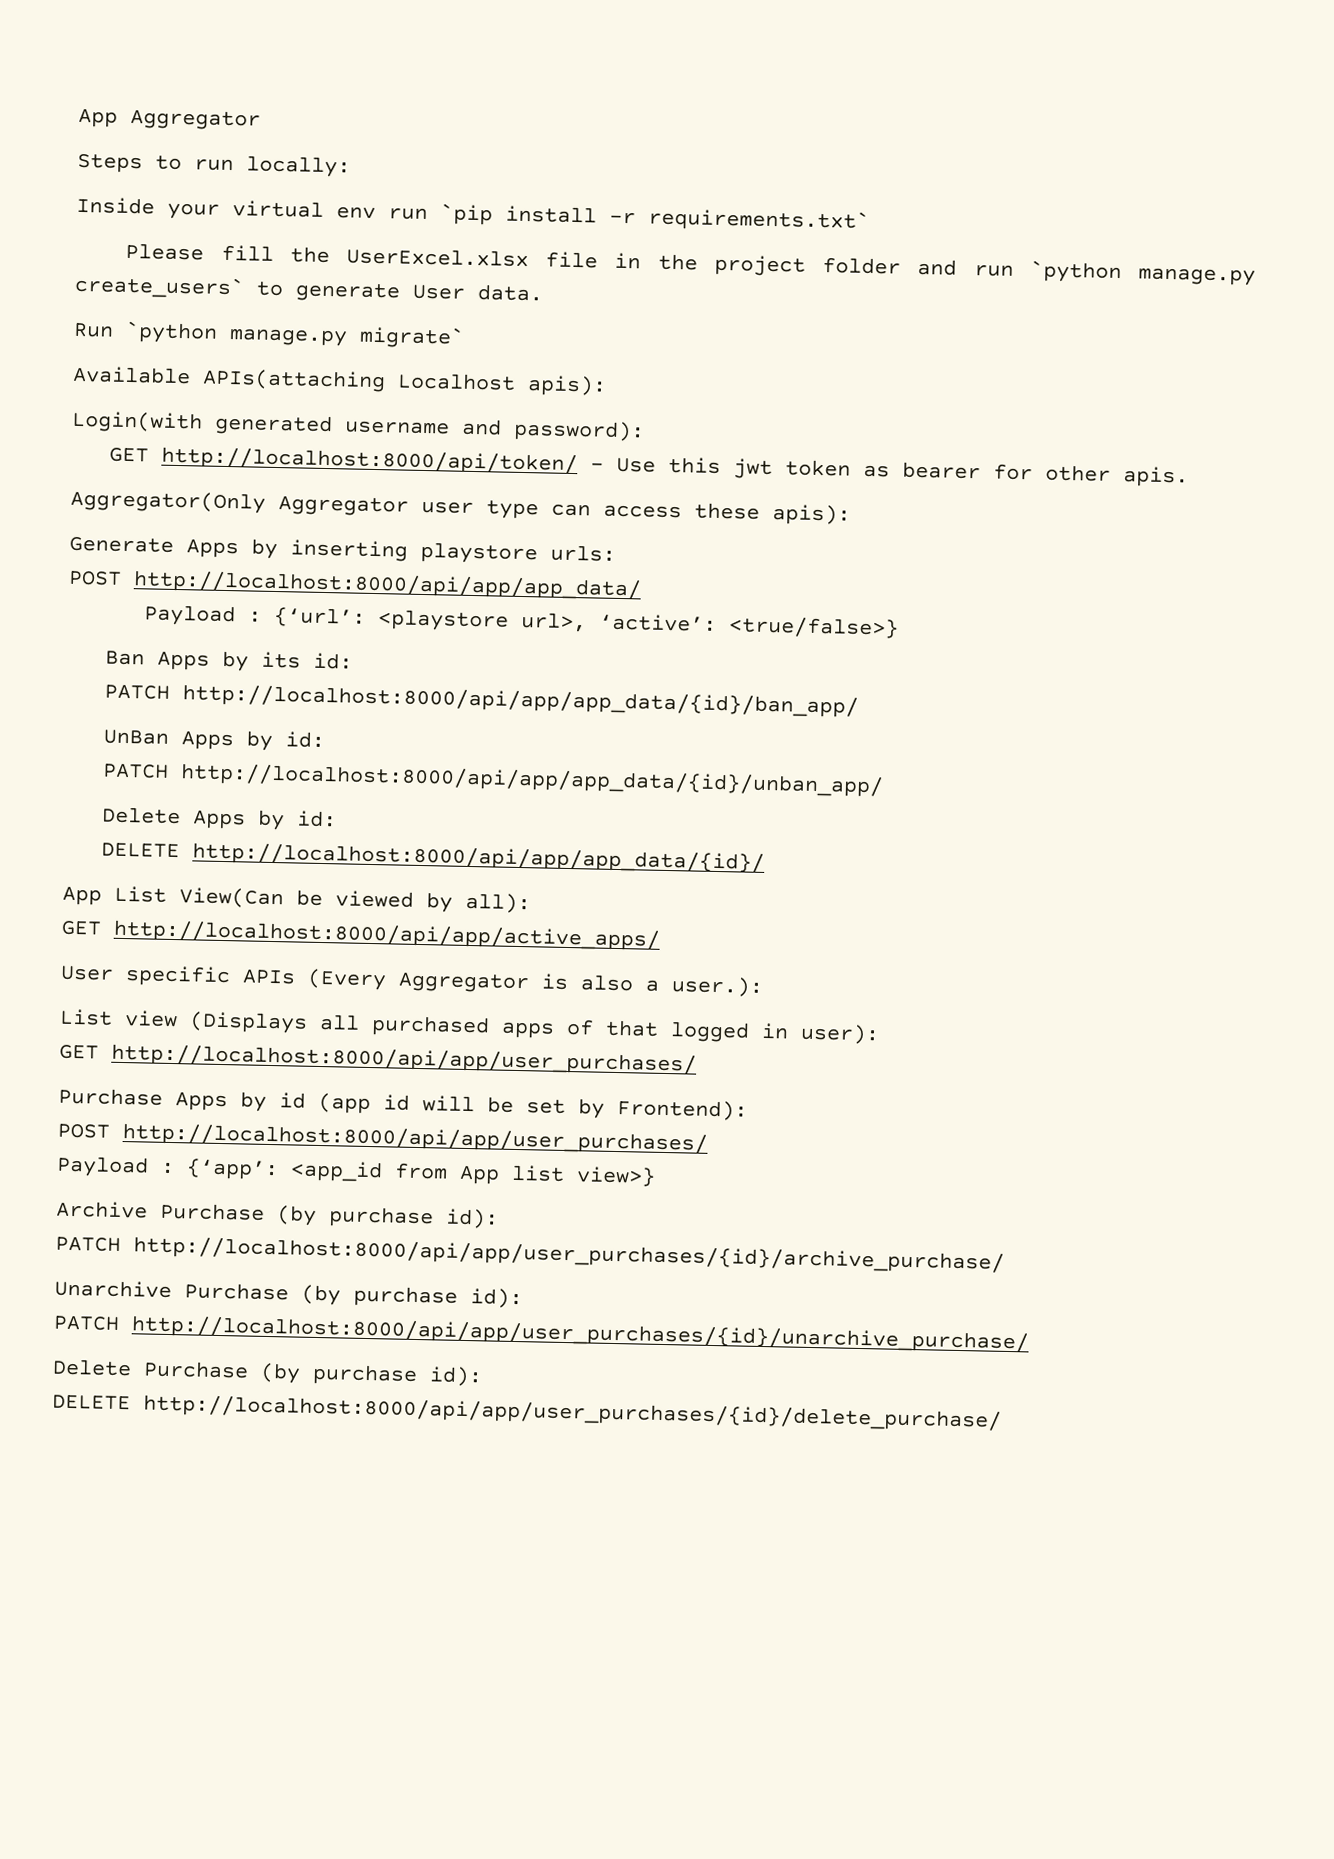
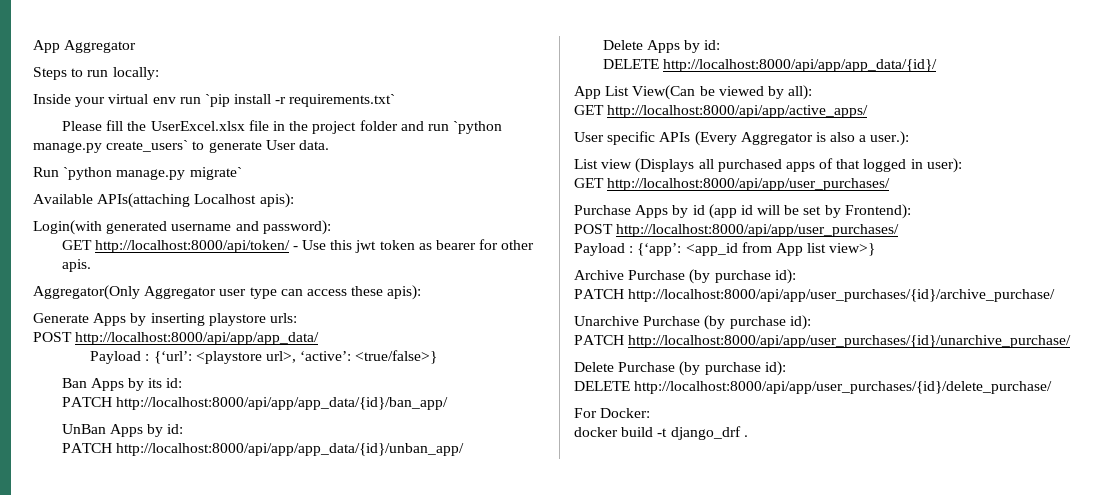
+ For Docker:
+ docker build -t django_drf .

